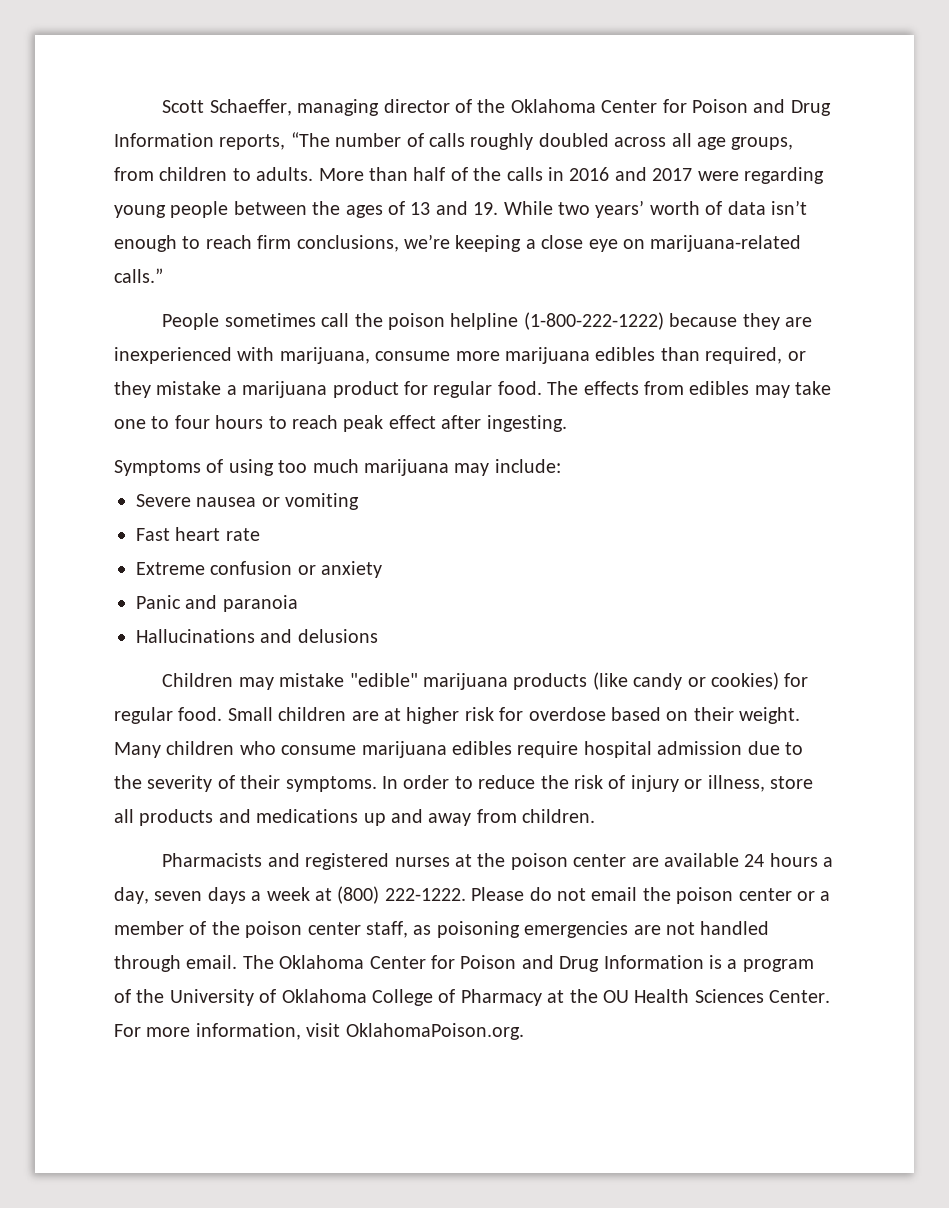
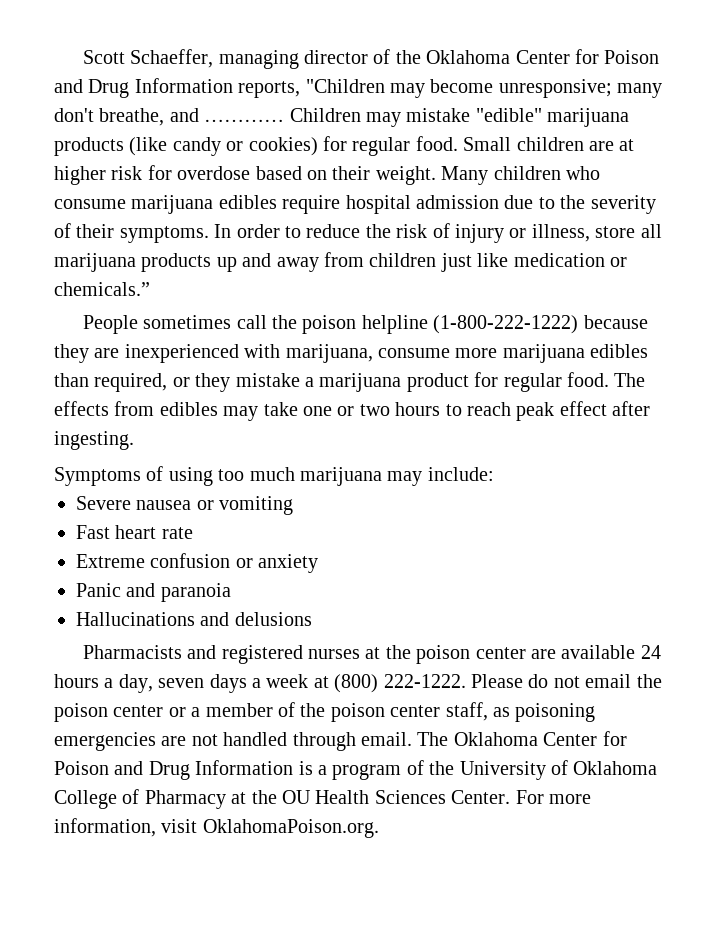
- Scott Schaeffer, managing director of the Oklahoma Center for Poison and Drug Information reports, “The number of calls roughly doubled across all age groups, from children to adults. More than half of the calls in 2016 and 2017 were regarding young people between the ages of 13 and 19. While two years’ worth of data isn’t enough to reach firm conclusions, we’re keeping a close eye on marijuana-related calls.”
- People sometimes call the poison helpline (1-800-222-1222) because they are inexperienced with marijuana, consume more marijuana edibles than required, or they mistake a marijuana product for regular food. The effects from edibles may take one to four hours to reach peak effect after ingesting.
- Symptoms of using too much marijuana may include:
- Severe nausea or vomiting
- Fast heart rate
- Extreme confusion or anxiety
- Panic and paranoia
- Hallucinations and delusions
- Children may mistake "edible" marijuana products (like candy or cookies) for regular food.
+ Scott Schaeffer, managing director of the Oklahoma Center for Poison and Drug Information reports, "Children may become unresponsive; many don't breathe, and ………… Children may mistake "edible" marijuana products (like candy or cookies) for regular food.
- In order to reduce the risk of injury or illness, store all products and medications up and away from children.
+ In order to reduce the risk of injury or illness, store all marijuana products up and away from children just like medication or chemicals.”
+ People sometimes call the poison helpline (1-800-222-1222) because they are inexperienced with marijuana, consume more marijuana edibles than required, or they mistake a marijuana product for regular food. The effects from edibles may take one or two hours to reach peak effect after ingesting.
+ Symptoms of using too much marijuana may include:
+ Severe nausea or vomiting
+ Fast heart rate
+ Extreme confusion or anxiety
+ Panic and paranoia
+ Hallucinations and delusions

